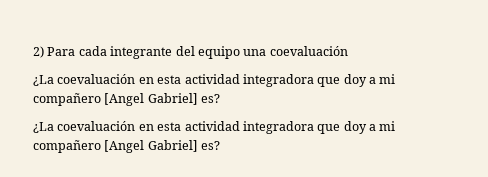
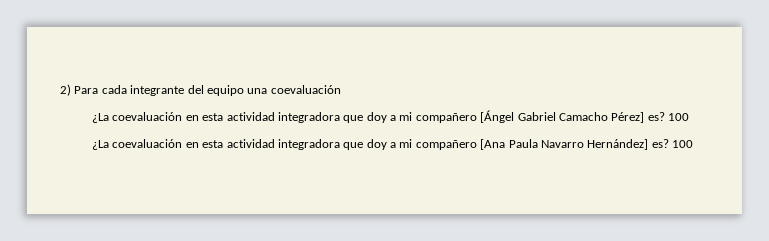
  2) Para cada integrante del equipo una coevaluación
- ¿La coevaluación en esta actividad integradora que doy a mi compañero [Angel Gabriel] es?
- ¿La coevaluación en esta actividad integradora que doy a mi compañero [Angel Gabriel] es?
+ ¿La coevaluación en esta actividad integradora que doy a mi compañero [Ángel Gabriel Camacho Pérez] es? 100
+ ¿La coevaluación en esta actividad integradora que doy a mi compañero [Ana Paula Navarro Hernández] es? 100

